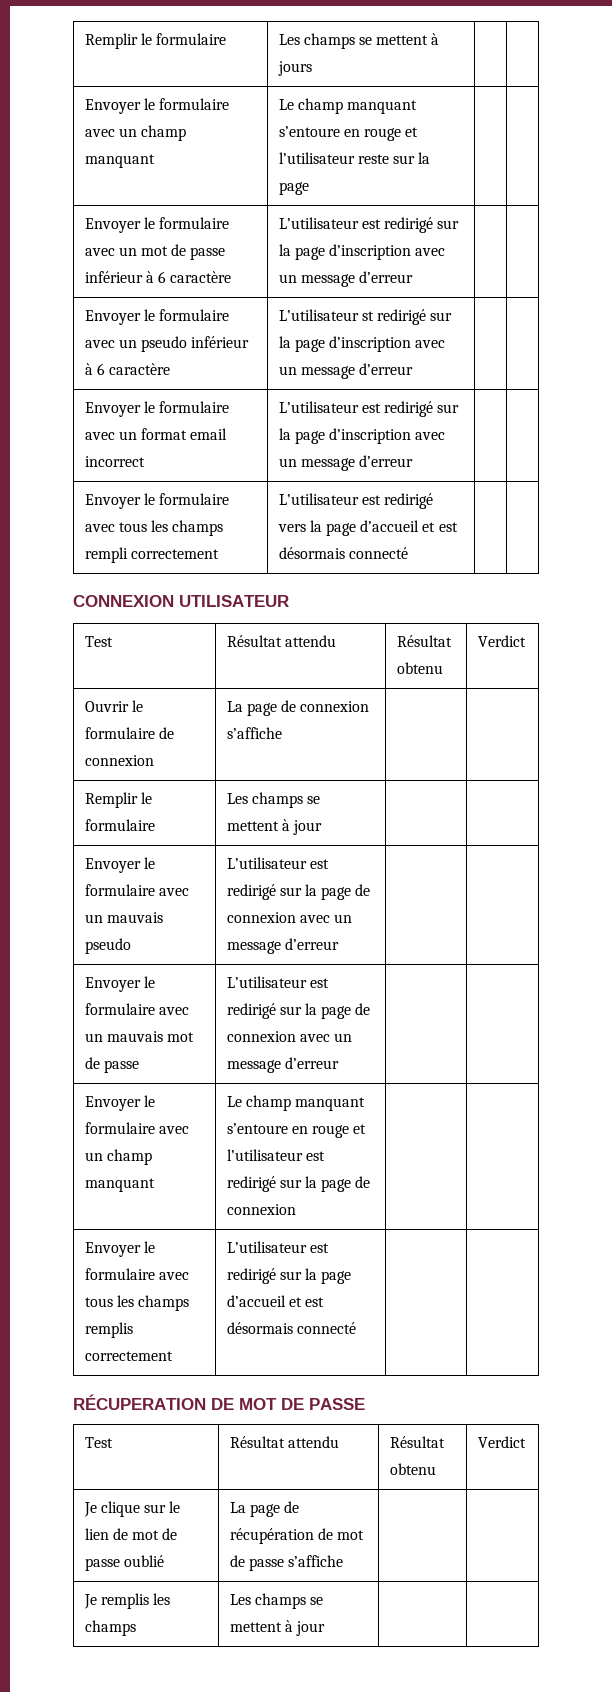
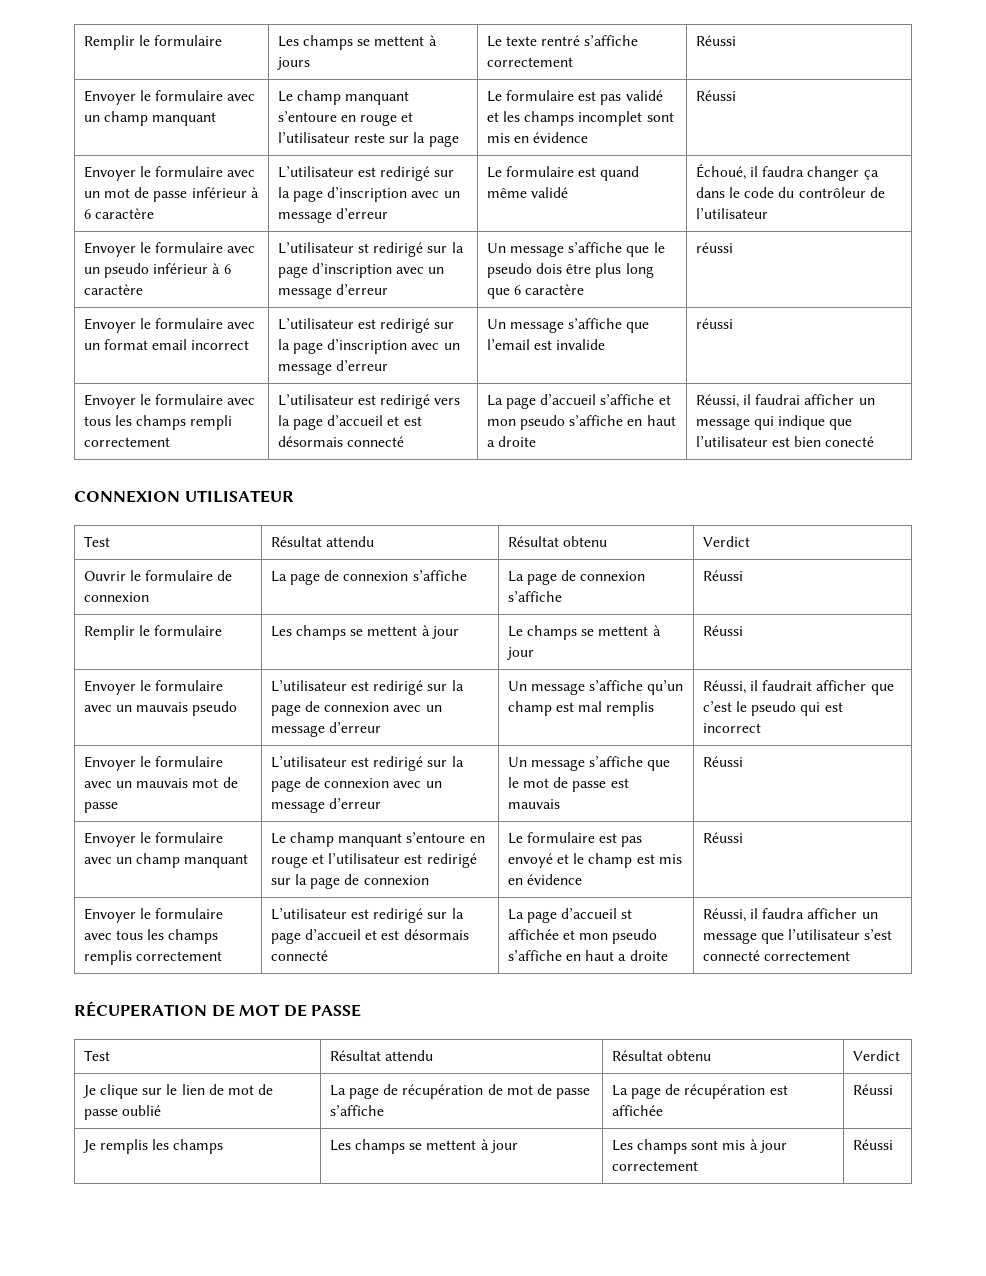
- Remplir le formulaire | Les champs se mettent à jours | |
+ Remplir le formulaire | Les champs se mettent à jours | Le texte rentré s’affiche correctement | Réussi
- Envoyer le formulaire avec un champ manquant | Le champ manquant s’entoure en rouge et l’utilisateur reste sur la page | |
+ Envoyer le formulaire avec un champ manquant | Le champ manquant s’entoure en rouge et l’utilisateur reste sur la page | Le formulaire est pas validé et les champs incomplet sont mis en évidence | Réussi
+ Le formulaire est quand même validé | Échoué, il faudra changer ça dans le code du contrôleur de l’utilisateur
- Envoyer le formulaire avec un pseudo inférieur à 6 caractère | L’utilisateur st redirigé sur la page d’inscription avec un message d’erreur | |
+ Envoyer le formulaire avec un pseudo inférieur à 6 caractère | L’utilisateur st redirigé sur la page d’inscription avec un message d’erreur | Un message s’affiche que le pseudo dois être plus long que 6 caractère | réussi
- Envoyer le formulaire avec un format email incorrect | L’utilisateur est redirigé sur la page d’inscription avec un message d’erreur | |
+ Envoyer le formulaire avec un format email incorrect | L’utilisateur est redirigé sur la page d’inscription avec un message d’erreur | Un message s’affiche que l’email est invalide | réussi
+ La page d’accueil s’affiche et mon pseudo s’affiche en haut a droite | Réussi, il faudrai afficher un message qui indique que l’utilisateur est bien conecté
- Ouvrir le formulaire de connexion | La page de connexion s’affiche | |
+ Ouvrir le formulaire de connexion | La page de connexion s’affiche | La page de connexion s’affiche | Réussi
- Remplir le formulaire | Les champs se mettent à jour | |
+ Remplir le formulaire | Les champs se mettent à jour | Le champs se mettent à jour | Réussi
- Envoyer le formulaire avec un mauvais pseudo | L’utilisateur est redirigé sur la page de connexion avec un message d’erreur | |
+ Envoyer le formulaire avec un mauvais pseudo | L’utilisateur est redirigé sur la page de connexion avec un message d’erreur | Un message s’affiche qu’un champ est mal remplis | Réussi, il faudrait afficher que c’est le pseudo qui est incorrect
- Envoyer le formulaire avec un mauvais mot de passe | L’utilisateur est redirigé sur la page de connexion avec un message d’erreur | |
+ Envoyer le formulaire avec un mauvais mot de passe | L’utilisateur est redirigé sur la page de connexion avec un message d’erreur | Un message s’affiche que le mot de passe est mauvais | Réussi
- Envoyer le formulaire avec un champ manquant | Le champ manquant s’entoure en rouge et l’utilisateur est redirigé sur la page de connexion | |
+ Envoyer le formulaire avec un champ manquant | Le champ manquant s’entoure en rouge et l’utilisateur est redirigé sur la page de connexion | Le formulaire est pas envoyé et le champ est mis en évidence | Réussi
+ La page d’accueil st affichée et mon pseudo s’affiche en haut a droite | Réussi, il faudra afficher un message que l’utilisateur s’est connecté correctement
- Je clique sur le lien de mot de passe oublié | La page de récupération de mot de passe s’affiche | |
+ Je clique sur le lien de mot de passe oublié | La page de récupération de mot de passe s’affiche | La page de récupération est affichée | Réussi
- Je remplis les champs | Les champs se mettent à jour | |
+ Je remplis les champs | Les champs se mettent à jour | Les champs sont mis à jour correctement | Réussi

